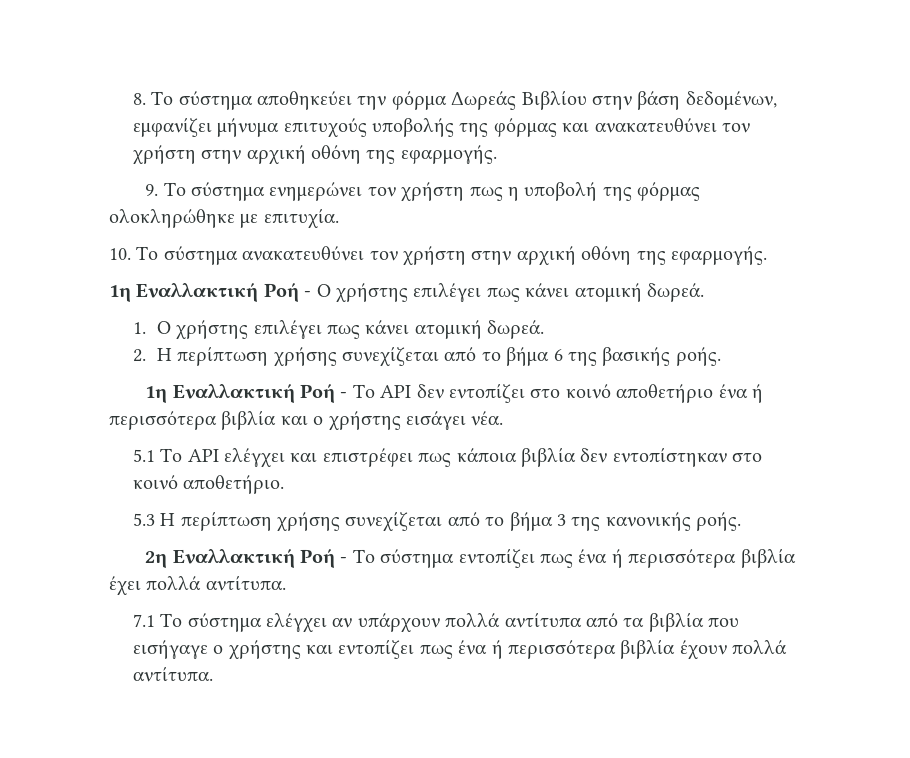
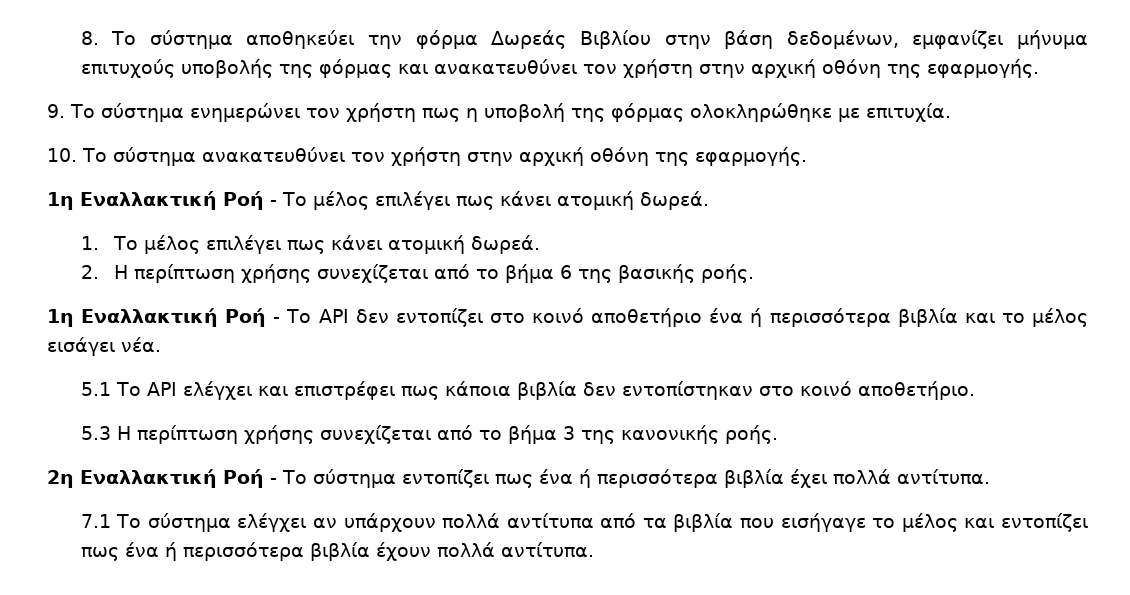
- 1η Εναλλακτική Ροή - Ο χρήστης επιλέγει πως κάνει ατομική δωρεά.
+ 1η Εναλλακτική Ροή - Το μέλος επιλέγει πως κάνει ατομική δωρεά.
- 1. Ο χρήστης επιλέγει πως κάνει ατομική δωρεά.
+ 1. Το μέλος επιλέγει πως κάνει ατομική δωρεά.
- 1η Εναλλακτική Ροή - Το API δεν εντοπίζει στο κοινό αποθετήριο ένα ή περισσότερα βιβλία και ο χρήστης εισάγει νέα.
+ 1η Εναλλακτική Ροή - Το API δεν εντοπίζει στο κοινό αποθετήριο ένα ή περισσότερα βιβλία και το μέλος εισάγει νέα.
- 7.1 Το σύστημα ελέγχει αν υπάρχουν πολλά αντίτυπα από τα βιβλία που εισήγαγε ο χρήστης και εντοπίζει πως ένα ή περισσότερα βιβλία έχουν πολλά αντίτυπα.
+ 7.1 Το σύστημα ελέγχει αν υπάρχουν πολλά αντίτυπα από τα βιβλία που εισήγαγε το μέλος και εντοπίζει πως ένα ή περισσότερα βιβλία έχουν πολλά αντίτυπα.

